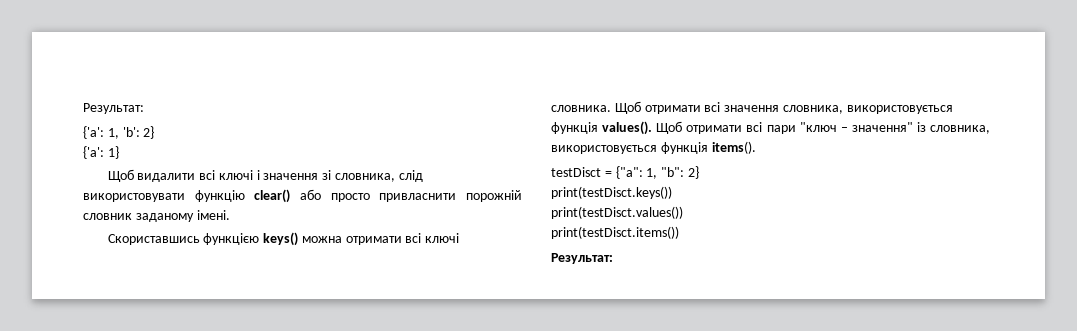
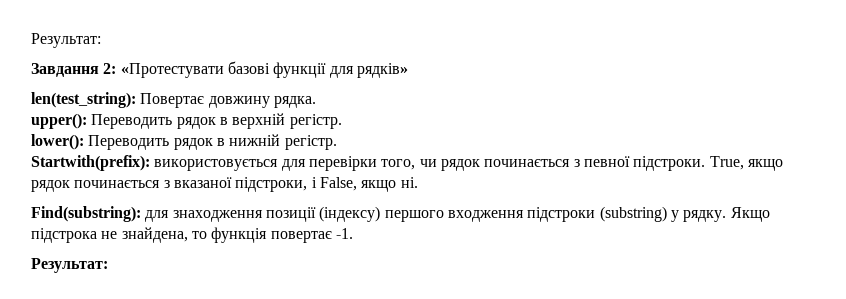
- {'a': 1, 'b': 2}
- {'a': 1}
- Щоб видалити всі ключі і значення зі словника, слід використовувати функцію clear() або просто привласнити порожній словник заданому імені.
- Cкориставшись функцією keys() можна отримати всі ключі словника. Щоб отримати всі значення словника, використовується функція values(). Щоб отримати всі пари "ключ – значення" із словника, використовується функція items().
- testDisct = {"a": 1, "b": 2}
- print(testDisct.keys())
- print(testDisct.values())
- print(testDisct.items())
+ Завдання 2: «Протестувати базові функції для рядків»
+ len(test_string): Повертає довжину рядка.
+ upper(): Переводить рядок в верхній регістр.
+ lower(): Переводить рядок в нижній регістр.
+ Startwith(prefix): використовується для перевірки того, чи рядок починається з певної підстроки. True, якщо рядок починається з вказаної підстроки, і False, якщо ні.
+ Find(substring): для знаходження позиції (індексу) першого входження підстроки (substring) у рядку. Якщо підстрока не знайдена, то функція повертає -1.

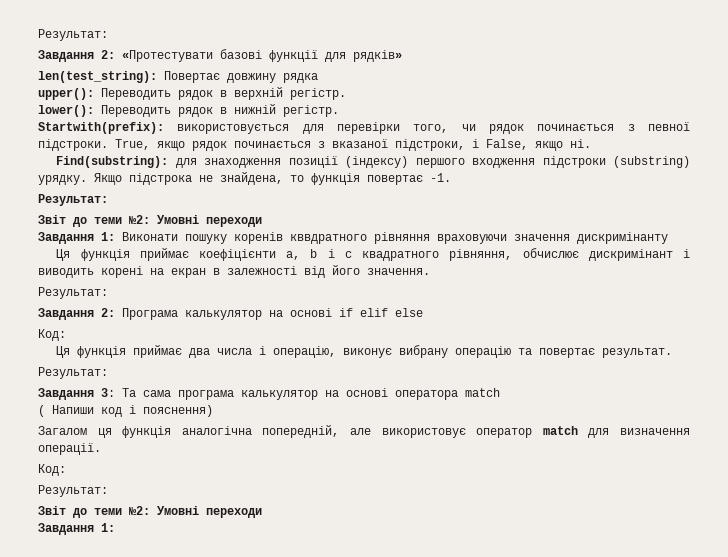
- len(test_string): Повертає довжину рядка.
+ len(test_string): Повертає довжину рядка
- Find(substring): для знаходження позиції (індексу) першого входження підстроки (substring) у рядку.
+ Find(substring): для знаходження позиції (індексу) першого входження підстроки (substring) урядку.
  Якщо підстрока не знайдена, то функція повертає -1.
  Результат:
+ Звіт до теми №2: Умовні переходи
+ Завдання 1: Виконати пошуку коренів кввдратного рівняння враховуючи значення дискримінанту
+ Ця функція приймає коефіцієнти a, b і c квадратного рівняння, обчислює дискримінант і виводить корені на екран в залежності від його значення.
+ Результат:
+ Завдання 2: Програма калькулятор на основі if elif else
+ Код:
+ Ця функція приймає два числа і операцію, виконує вибрану операцію та повертає результат.
+ Результат:
+ Завдання 3: Та сама програма калькулятор на основі оператора match
+ ( Напиши код і пояснення)
+ Загалом ця функція аналогічна попередній, але використовує оператор match для визначення операції.
+ Код:
+ Результат:
+ Звіт до теми №2: Умовні переходи
+ Завдання 1:

